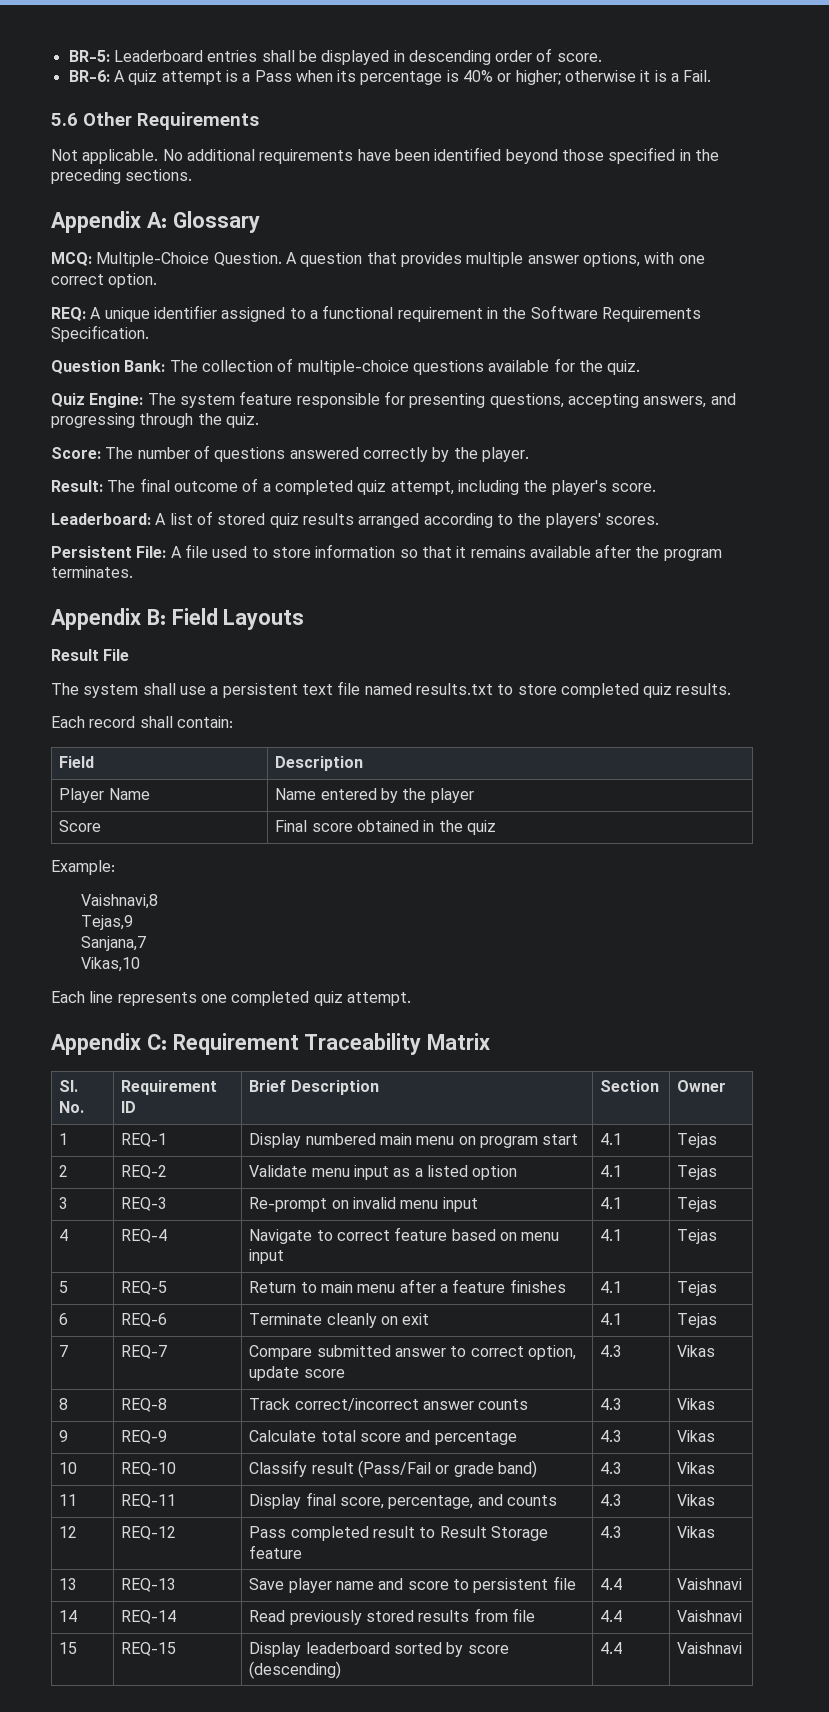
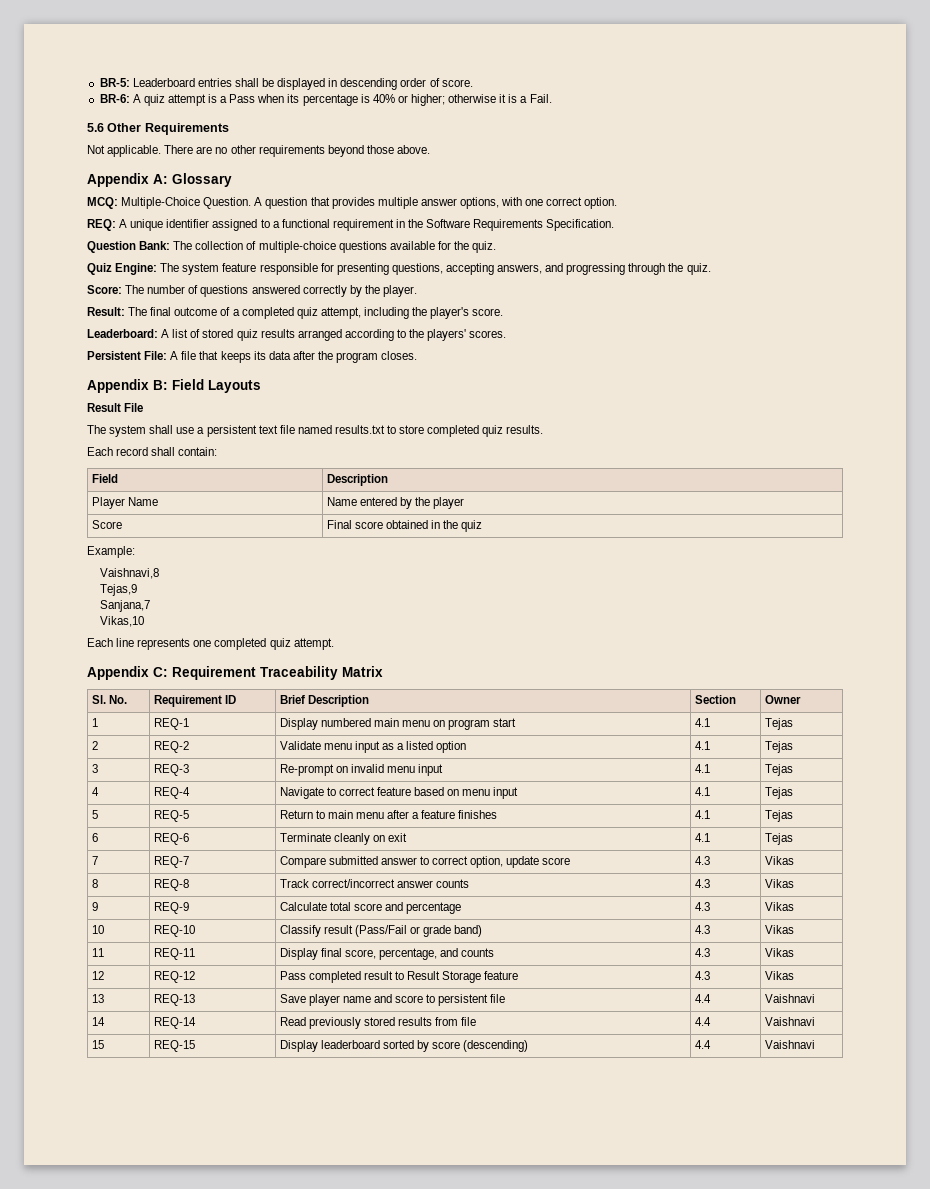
- No additional requirements have been identified beyond those specified in the preceding sections.
+ There are no other requirements beyond those above.
- Persistent File: A file used to store information so that it remains available after the program terminates.
+ Persistent File: A file that keeps its data after the program closes.

